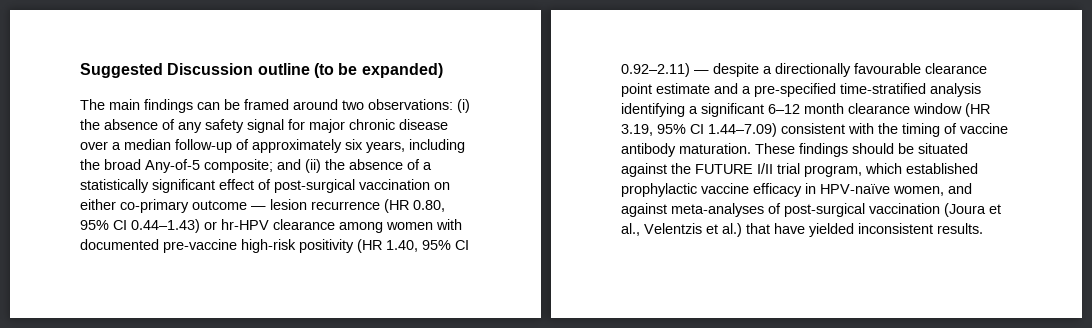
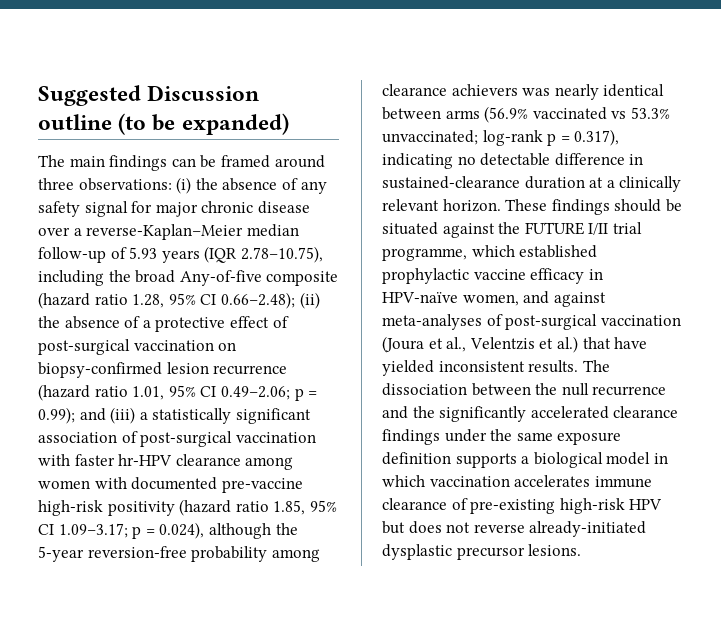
- The main findings can be framed around two observations: (i) the absence of any safety signal for major chronic disease over a median follow-up of approximately six years, including the broad Any-of-5 composite; and (ii) the absence of a statistically significant effect of post-surgical vaccination on either co-primary outcome — lesion recurrence (HR 0.80, 95% CI 0.44–1.43) or hr-HPV clearance among women with documented pre-vaccine high-risk positivity (HR 1.40, 95% CI 0.92–2.11) — despite a directionally favourable clearance point estimate and a pre-specified time-stratified analysis identifying a significant 6–12 month clearance window (HR 3.19, 95% CI 1.44–7.09) consistent with the timing of vaccine antibody maturation.
+ The main findings can be framed around three observations: (i) the absence of any safety signal for major chronic disease over a reverse-Kaplan–Meier median follow-up of 5.93 years (IQR 2.78–10.75), including the broad Any-of-five composite (hazard ratio 1.28, 95% CI 0.66–2.48); (ii) the absence of a protective effect of post-surgical vaccination on biopsy-confirmed lesion recurrence (hazard ratio 1.01, 95% CI 0.49–2.06; p = 0.99); and (iii) a statistically significant association of post-surgical vaccination with faster hr-HPV clearance among women with documented pre-vaccine high-risk positivity (hazard ratio 1.85, 95% CI 1.09–3.17; p = 0.024), although the 5-year reversion-free probability among clearance achievers was nearly identical between arms (56.9% vaccinated vs 53.3% unvaccinated; log-rank p = 0.317), indicating no detectable difference in sustained-clearance duration at a clinically relevant horizon.
- These findings should be situated against the FUTURE I/II trial program, which established prophylactic vaccine efficacy in HPV-naïve women, and against meta-analyses of post-surgical vaccination (Joura et al., Velentzis et al.) that have yielded inconsistent results.
+ These findings should be situated against the FUTURE I/II trial programme, which established prophylactic vaccine efficacy in HPV-naïve women, and against meta-analyses of post-surgical vaccination (Joura et al., Velentzis et al.) that have yielded inconsistent results.
+ The dissociation between the null recurrence and the significantly accelerated clearance findings under the same exposure definition supports a biological model in which vaccination accelerates immune clearance of pre-existing high-risk HPV but does not reverse already-initiated dysplastic precursor lesions.

